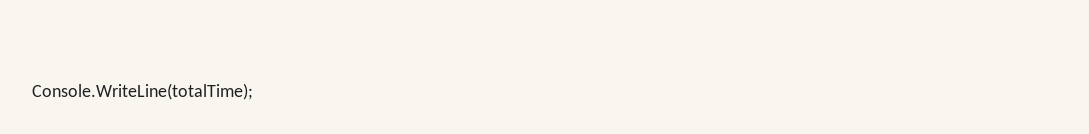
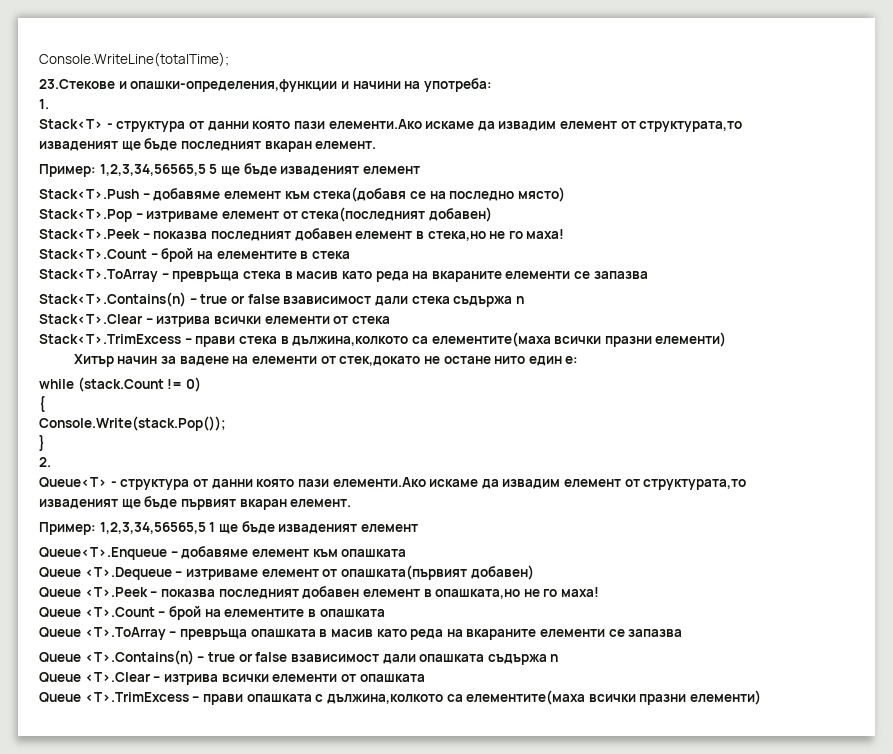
+ 23.Стекове и опашки-определения,функции и начини на употреба:
+ 1.
+ Stack<T> - структура от данни която пази елементи.Ако искаме да извадим елемент от структурата,то изваденият ще бъде последният вкаран елемент.
+ Пример: 1,2,3,34,56565,5 5 ще бъде изваденият елемент
+ Stack<T>.Push – добавяме елемент към стека(добавя се на последно място)
+ Stack<T>.Pop – изтриваме елемент от стека(последният добавен)
+ Stack<T>.Peek – показва последният добавен елемент в стека,но не го маха!
+ Stack<T>.Count – брой на елементите в стека
+ Stack<T>.ToArray – превръща стека в масив като реда на вкараните елементи се запазва
+ Stack<T>.Contains(n) – true or false взависимост дали стека съдържа n
+ Stack<T>.Clear – изтрива всички елементи от стека
+ Stack<T>.TrimExcess – прави стека в дължина,колкото са елементите(маха всички празни елементи)
+ Хитър начин за вадене на елементи от стек,докато не остане нито един е:
+ while (stack.Count != 0)
+ {
+ Console.Write(stack.Pop());
+ }
+ 2.
+ Queue<T> - структура от данни която пази елементи.Ако искаме да извадим елемент от структурата,то изваденият ще бъде първият вкаран елемент.
+ Пример: 1,2,3,34,56565,5 1 ще бъде изваденият елемент
+ Queue<T>.Enqueue – добавяме елемент към опашката
+ Queue <T>.Dequeue – изтриваме елемент от опашката(първият добавен)
+ Queue <T>.Peek – показва последният добавен елемент в опашката,но не го маха!
+ Queue <T>.Count – брой на елементите в опашката
+ Queue <T>.ToArray – превръща опашката в масив като реда на вкараните елементи се запазва
+ Queue <T>.Contains(n) – true or false взависимост дали опашката съдържа n
+ Queue <T>.Clear – изтрива всички елементи от опашката
+ Queue <T>.TrimExcess – прави опашката с дължина,колкото са елементите(маха всички празни елементи)

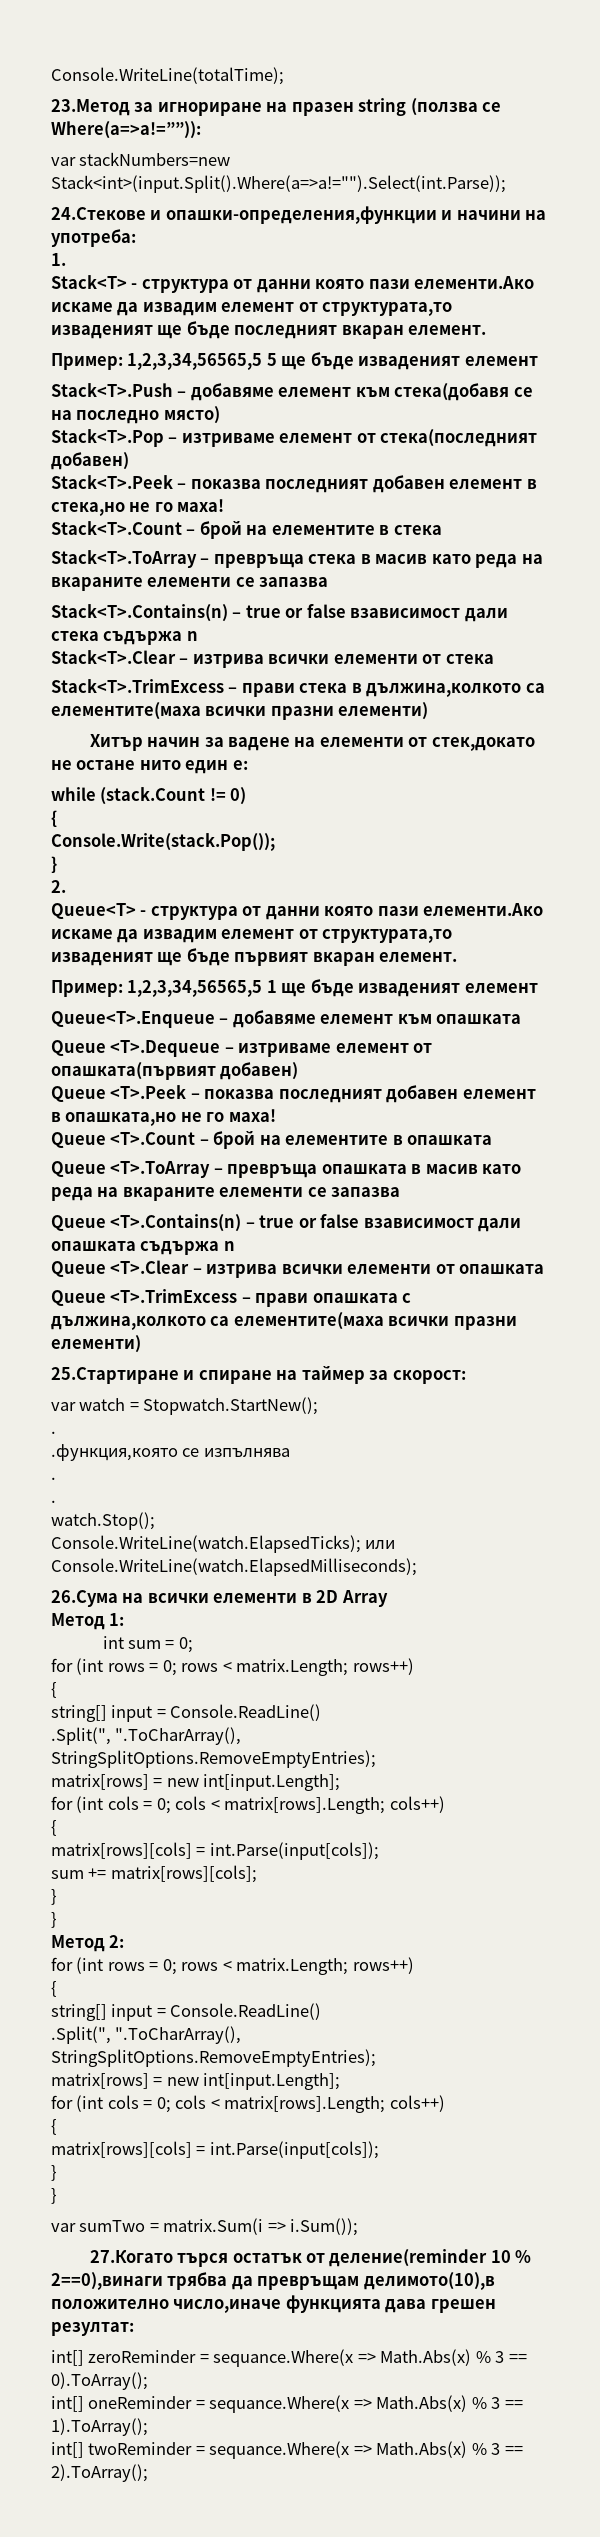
- 23.Стекове и опашки-определения,функции и начини на употреба:
+ 23.Метод за игнориране на празен string (ползва се Where(a=>a!=””)):
+ var stackNumbers=new Stack<int>(input.Split().Where(a=>a!="").Select(int.Parse));
+ 24.Стекове и опашки-определения,функции и начини на употреба:
+ 25.Стартиране и спиране на таймер за скорост:
+ var watch = Stopwatch.StartNew();
+ .
+ .функция,която се изпълнява
+ .
+ .
+ watch.Stop();
+ Console.WriteLine(watch.ElapsedTicks); или Console.WriteLine(watch.ElapsedMilliseconds);
+ 26.Сума на всички елементи в 2D Array
+ Метод 1:
+ int sum = 0;
+ for (int rows = 0; rows < matrix.Length; rows++)
+ {
+ string[] input = Console.ReadLine()
+ .Split(", ".ToCharArray(), StringSplitOptions.RemoveEmptyEntries);
+ matrix[rows] = new int[input.Length];
+ for (int cols = 0; cols < matrix[rows].Length; cols++)
+ {
+ matrix[rows][cols] = int.Parse(input[cols]);
+ sum += matrix[rows][cols];
+ }
+ }
+ Метод 2:
+ for (int rows = 0; rows < matrix.Length; rows++)
+ {
+ string[] input = Console.ReadLine()
+ .Split(", ".ToCharArray(), StringSplitOptions.RemoveEmptyEntries);
+ matrix[rows] = new int[input.Length];
+ for (int cols = 0; cols < matrix[rows].Length; cols++)
+ {
+ matrix[rows][cols] = int.Parse(input[cols]);
+ }
+ }
+ var sumTwo = matrix.Sum(i => i.Sum());
+ 27.Когато търся остатък от деление(reminder 10 % 2==0),винаги трябва да превръщам делимото(10),в положително число,иначе функцията дава грешен резултат:
+ int[] zeroReminder = sequance.Where(x => Math.Abs(x) % 3 == 0).ToArray();
+ int[] oneReminder = sequance.Where(x => Math.Abs(x) % 3 == 1).ToArray();
+ int[] twoReminder = sequance.Where(x => Math.Abs(x) % 3 == 2).ToArray();

